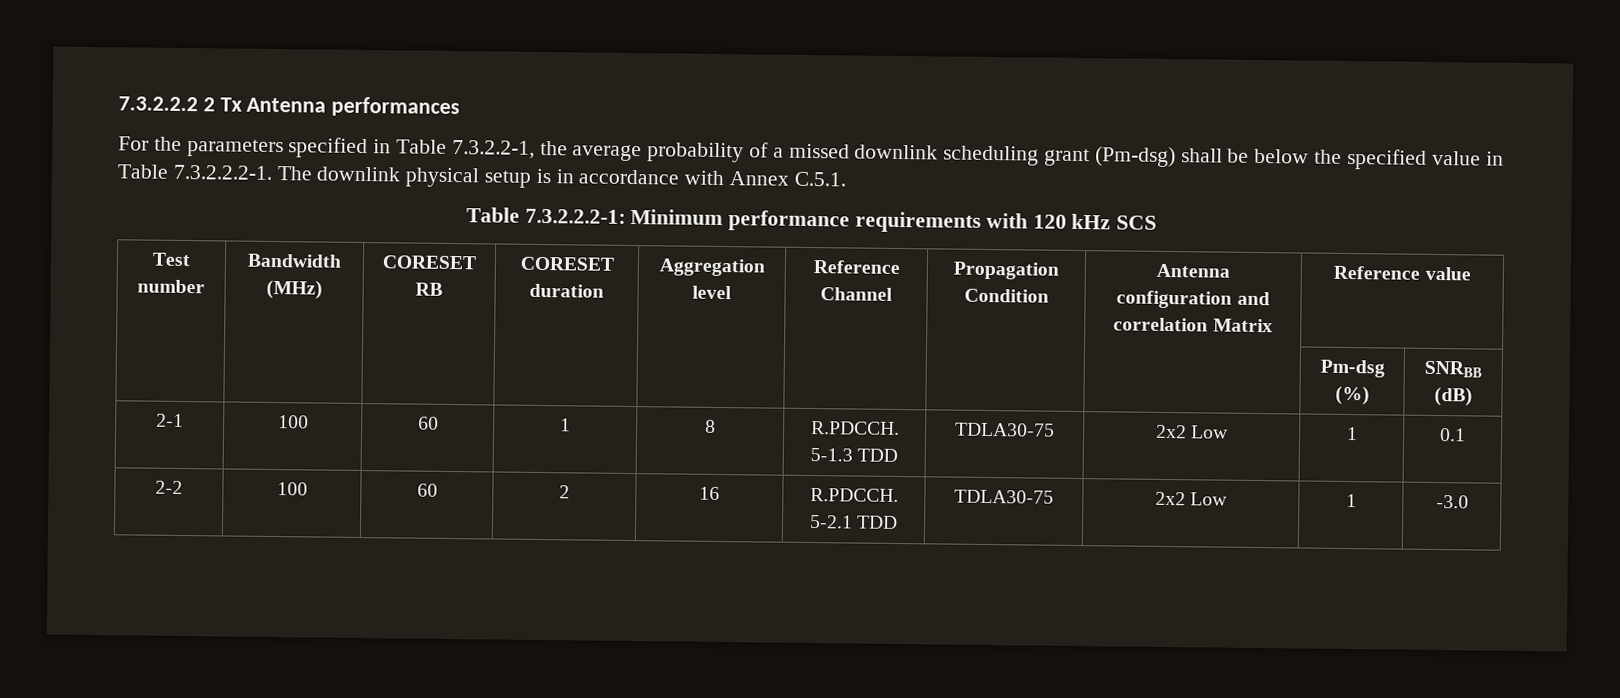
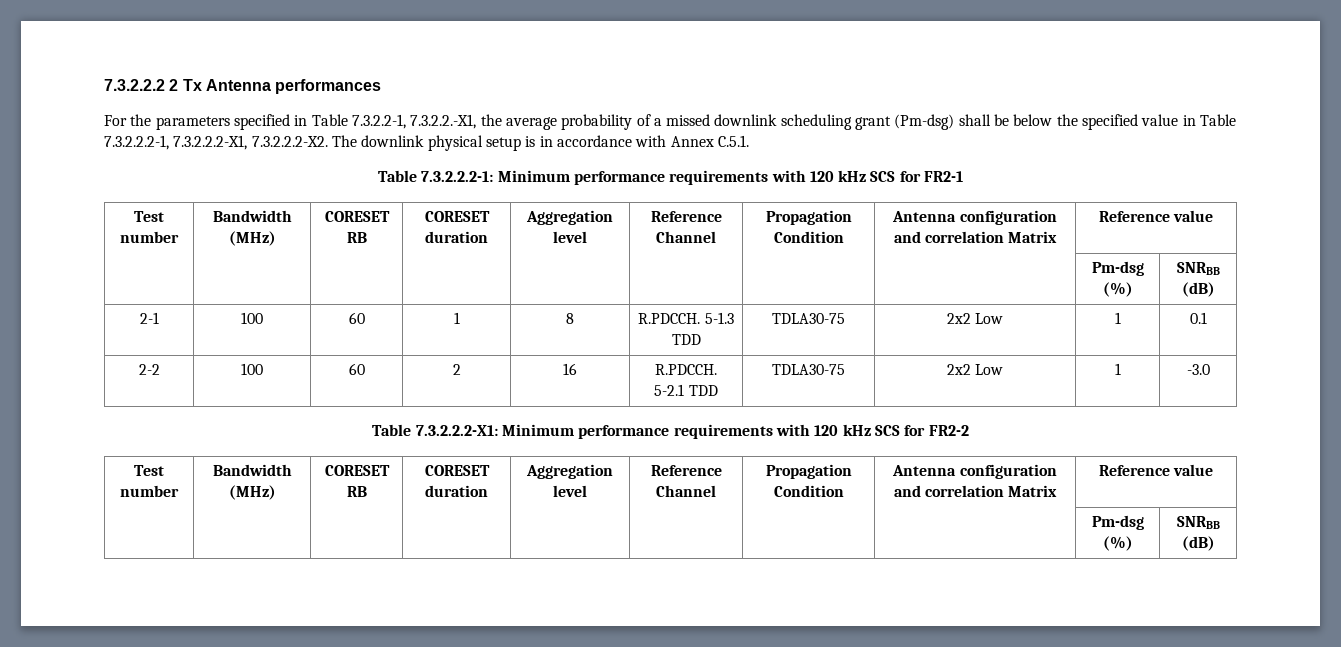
- For the parameters specified in Table 7.3.2.2-1, the average probability of a missed downlink scheduling grant (Pm-dsg) shall be below the specified value in Table 7.3.2.2.2-1. The downlink physical setup is in accordance with Annex C.5.1.
+ For the parameters specified in Table 7.3.2.2-1, 7.3.2.2.-X1, the average probability of a missed downlink scheduling grant (Pm-dsg) shall be below the specified value in Table 7.3.2.2.2-1, 7.3.2.2.2-X1, 7.3.2.2.2-X2. The downlink physical setup is in accordance with Annex C.5.1.
- Table 7.3.2.2.2-1: Minimum performance requirements with 120 kHz SCS
+ Table 7.3.2.2.2-1: Minimum performance requirements with 120 kHz SCS for FR2-1
+ Table 7.3.2.2.2-X1: Minimum performance requirements with 120 kHz SCS for FR2-2
+ Test number | Bandwidth (MHz) | CORESET RB | CORESET duration | Aggregation level | Reference Channel | Propagation Condition | Antenna configuration and correlation Matrix | Reference value
+ | | | | | | | | Pm-dsg (%) | SNRBB (dB)

